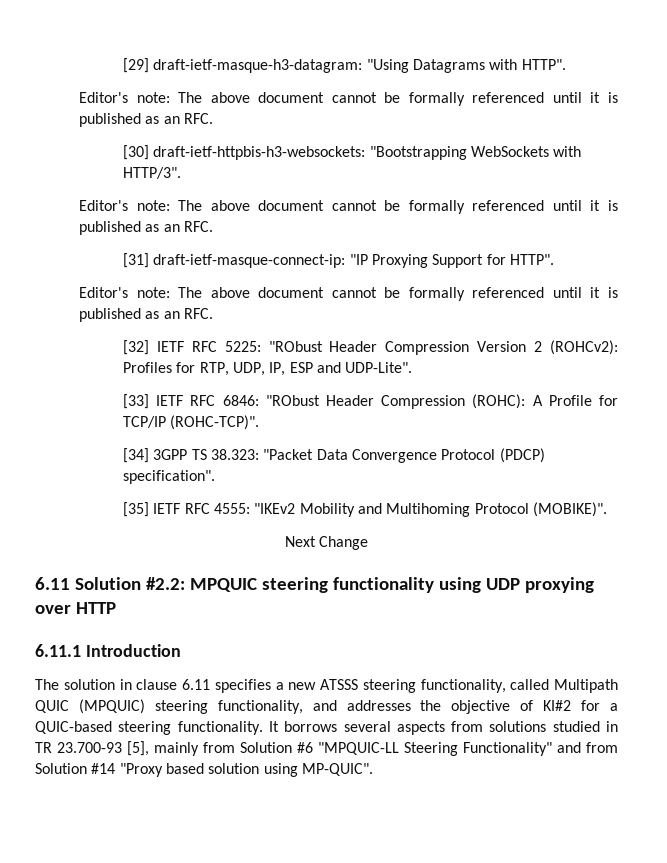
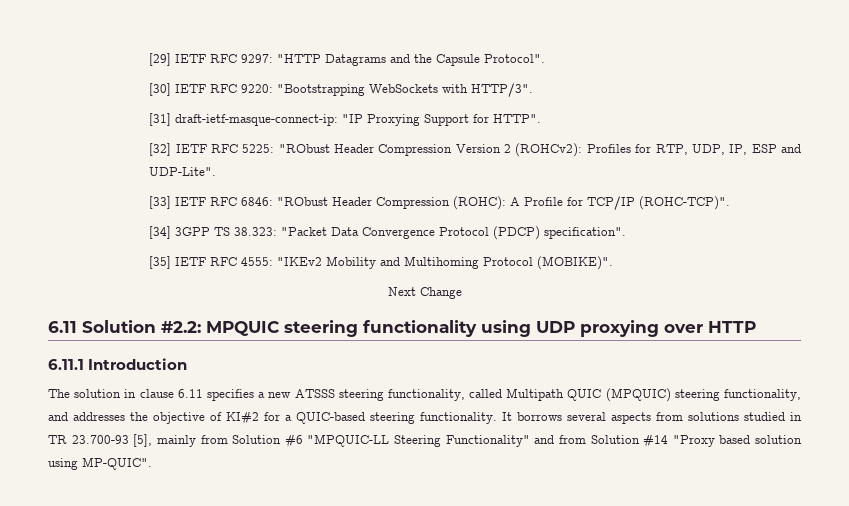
- [29] draft-ietf-masque-h3-datagram: "Using Datagrams with HTTP".
- Editor's note: The above document cannot be formally referenced until it is published as an RFC.
- [30] draft-ietf-httpbis-h3-websockets: "Bootstrapping WebSockets with HTTP/3".
- Editor's note: The above document cannot be formally referenced until it is published as an RFC.
+ [29] IETF RFC 9297: "HTTP Datagrams and the Capsule Protocol".
+ [30] IETF RFC 9220: "Bootstrapping WebSockets with HTTP/3".
  [31] draft-ietf-masque-connect-ip: "IP Proxying Support for HTTP".
- Editor's note: The above document cannot be formally referenced until it is published as an RFC.

